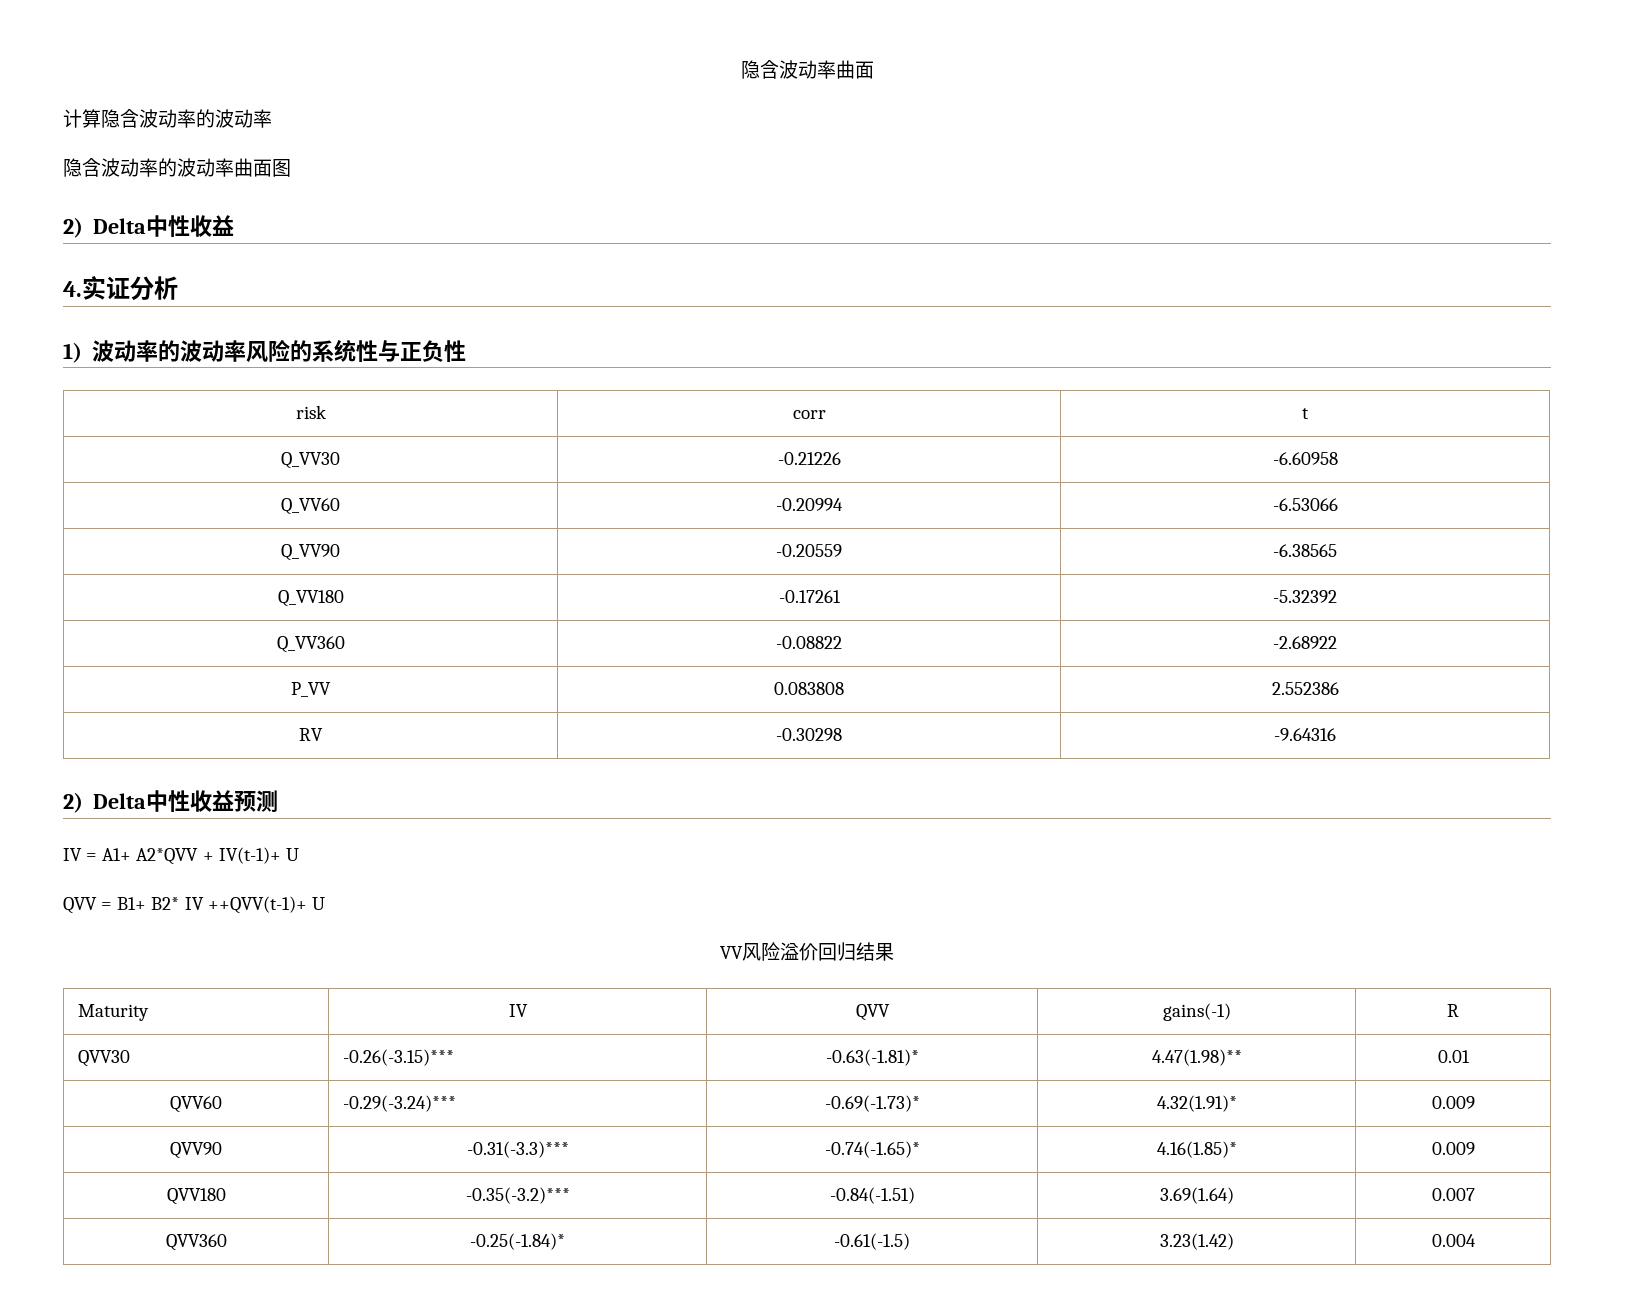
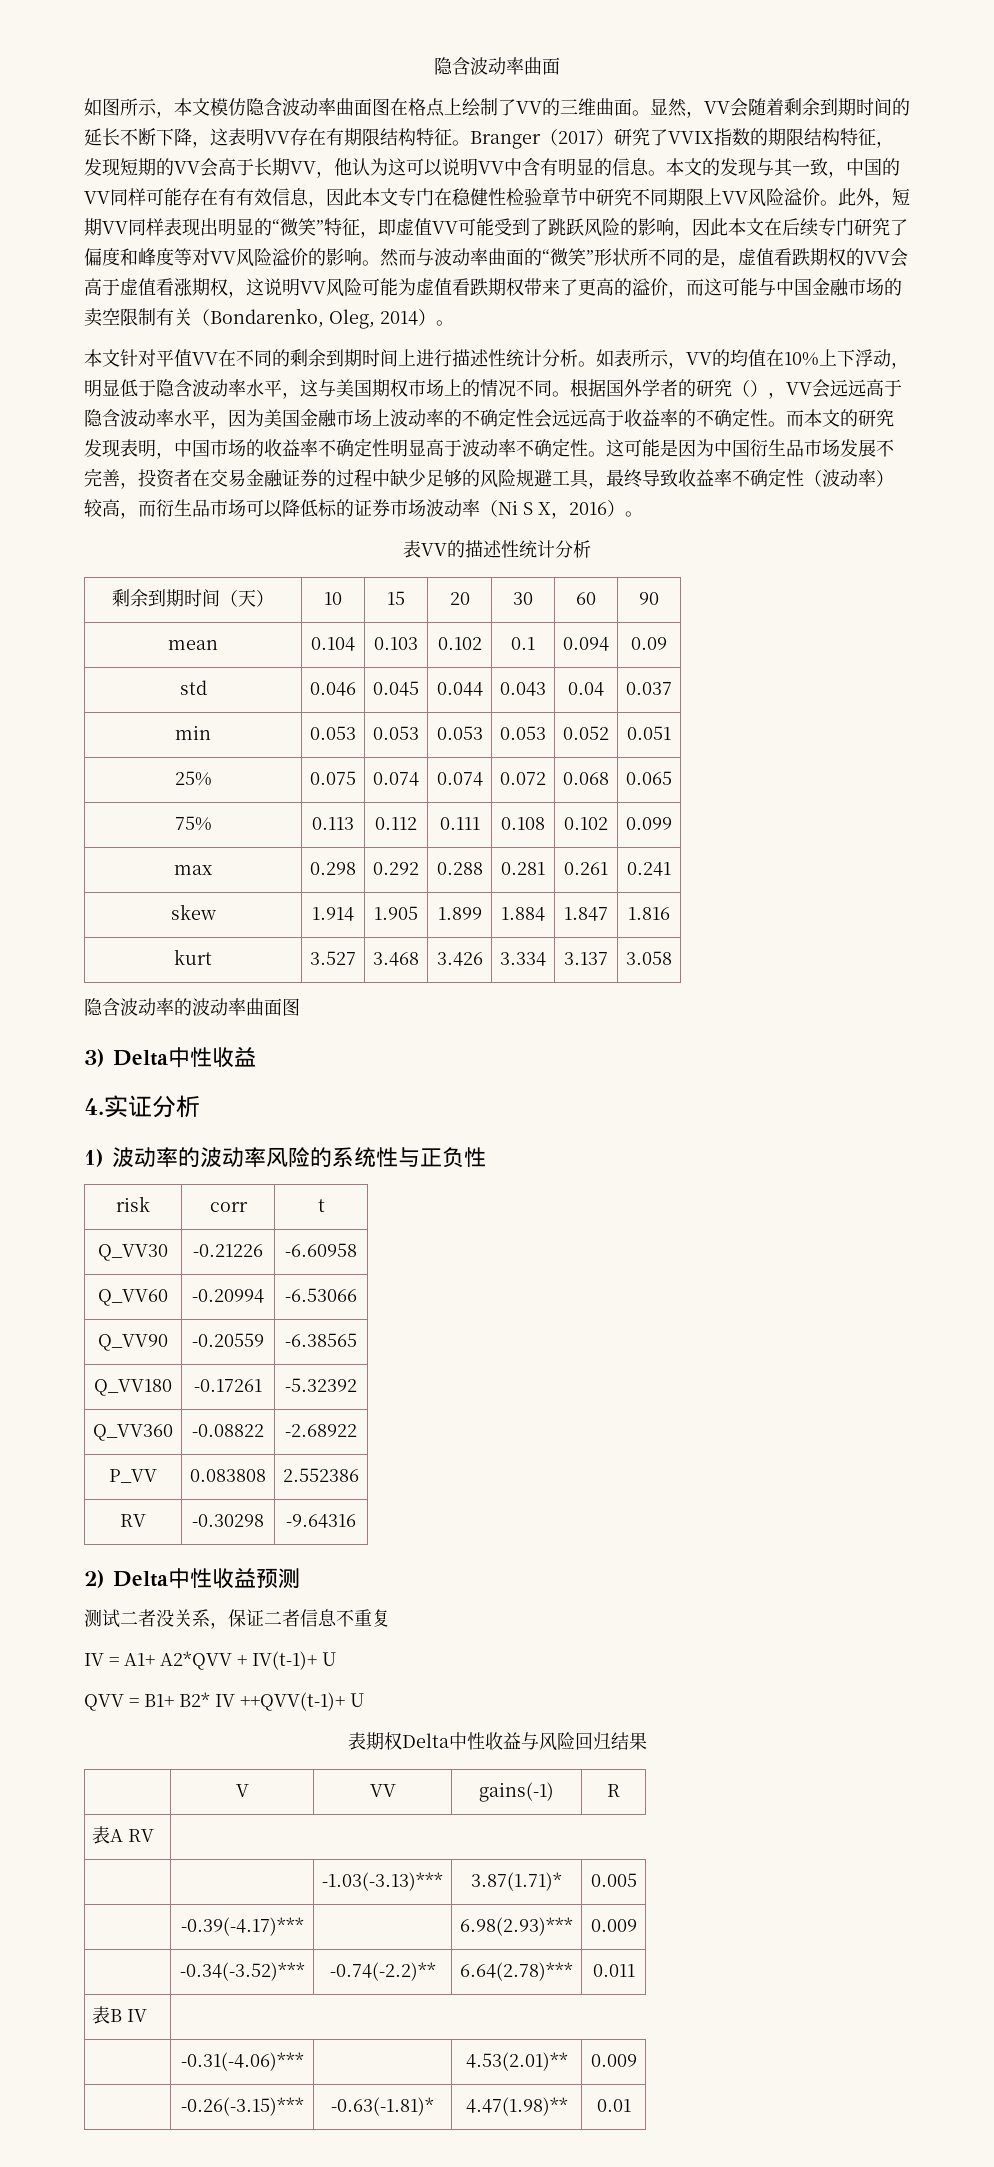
- 计算隐含波动率的波动率
+ 如图所示，本文模仿隐含波动率曲面图在格点上绘制了VV的三维曲面。显然，VV会随着剩余到期时间的延长不断下降，这表明VV存在有期限结构特征。Branger（2017）研究了VVIX指数的期限结构特征，发现短期的VV会高于长期VV，他认为这可以说明VV中含有明显的信息。本文的发现与其一致，中国的VV同样可能存在有有效信息，因此本文专门在稳健性检验章节中研究不同期限上VV风险溢价。此外，短期VV同样表现出明显的“微笑”特征，即虚值VV可能受到了跳跃风险的影响，因此本文在后续专门研究了偏度和峰度等对VV风险溢价的影响。然而与波动率曲面的“微笑”形状所不同的是，虚值看跌期权的VV会高于虚值看涨期权，这说明VV风险可能为虚值看跌期权带来了更高的溢价，而这可能与中国金融市场的卖空限制有关（Bondarenko, Oleg, 2014）。
+ 本文针对平值VV在不同的剩余到期时间上进行描述性统计分析。如表所示，VV的均值在10%上下浮动，明显低于隐含波动率水平，这与美国期权市场上的情况不同。根据国外学者的研究（），VV会远远高于隐含波动率水平，因为美国金融市场上波动率的不确定性会远远高于收益率的不确定性。而本文的研究发现表明，中国市场的收益率不确定性明显高于波动率不确定性。这可能是因为中国衍生品市场发展不完善，投资者在交易金融证券的过程中缺少足够的风险规避工具，最终导致收益率不确定性（波动率）较高，而衍生品市场可以降低标的证券市场波动率（Ni S X，2016）。
+ 表VV的描述性统计分析
+ 剩余到期时间（天） | 10 | 15 | 20 | 30 | 60 | 90
+ mean | 0.104 | 0.103 | 0.102 | 0.1 | 0.094 | 0.09
+ std | 0.046 | 0.045 | 0.044 | 0.043 | 0.04 | 0.037
+ min | 0.053 | 0.053 | 0.053 | 0.053 | 0.052 | 0.051
+ 25% | 0.075 | 0.074 | 0.074 | 0.072 | 0.068 | 0.065
+ 75% | 0.113 | 0.112 | 0.111 | 0.108 | 0.102 | 0.099
+ max | 0.298 | 0.292 | 0.288 | 0.281 | 0.261 | 0.241
+ skew | 1.914 | 1.905 | 1.899 | 1.884 | 1.847 | 1.816
+ kurt | 3.527 | 3.468 | 3.426 | 3.334 | 3.137 | 3.058
  隐含波动率的波动率曲面图
- 2) Delta中性收益
+ 3) Delta中性收益
+ 测试二者没关系，保证二者信息不重复
- VV风险溢价回归结果
+ 表期权Delta中性收益与风险回归结果
- Maturity | IV | QVV | gains(-1) | R
+ | V | VV | gains(-1) | R
- QVV30 | -0.26(-3.15)*** | -0.63(-1.81)* | 4.47(1.98)** | 0.01
- QVV60 | -0.29(-3.24)*** | -0.69(-1.73)* | 4.32(1.91)* | 0.009
- QVV90 | -0.31(-3.3)*** | -0.74(-1.65)* | 4.16(1.85)* | 0.009
- QVV180 | -0.35(-3.2)*** | -0.84(-1.51) | 3.69(1.64) | 0.007
- QVV360 | -0.25(-1.84)* | -0.61(-1.5) | 3.23(1.42) | 0.004
+ 表A RV
+ | | -1.03(-3.13)*** | 3.87(1.71)* | 0.005
+ | -0.39(-4.17)*** | | 6.98(2.93)*** | 0.009
+ | -0.34(-3.52)*** | -0.74(-2.2)** | 6.64(2.78)*** | 0.011
+ 表B IV
+ | -0.31(-4.06)*** | | 4.53(2.01)** | 0.009
+ | -0.26(-3.15)*** | -0.63(-1.81)* | 4.47(1.98)** | 0.01

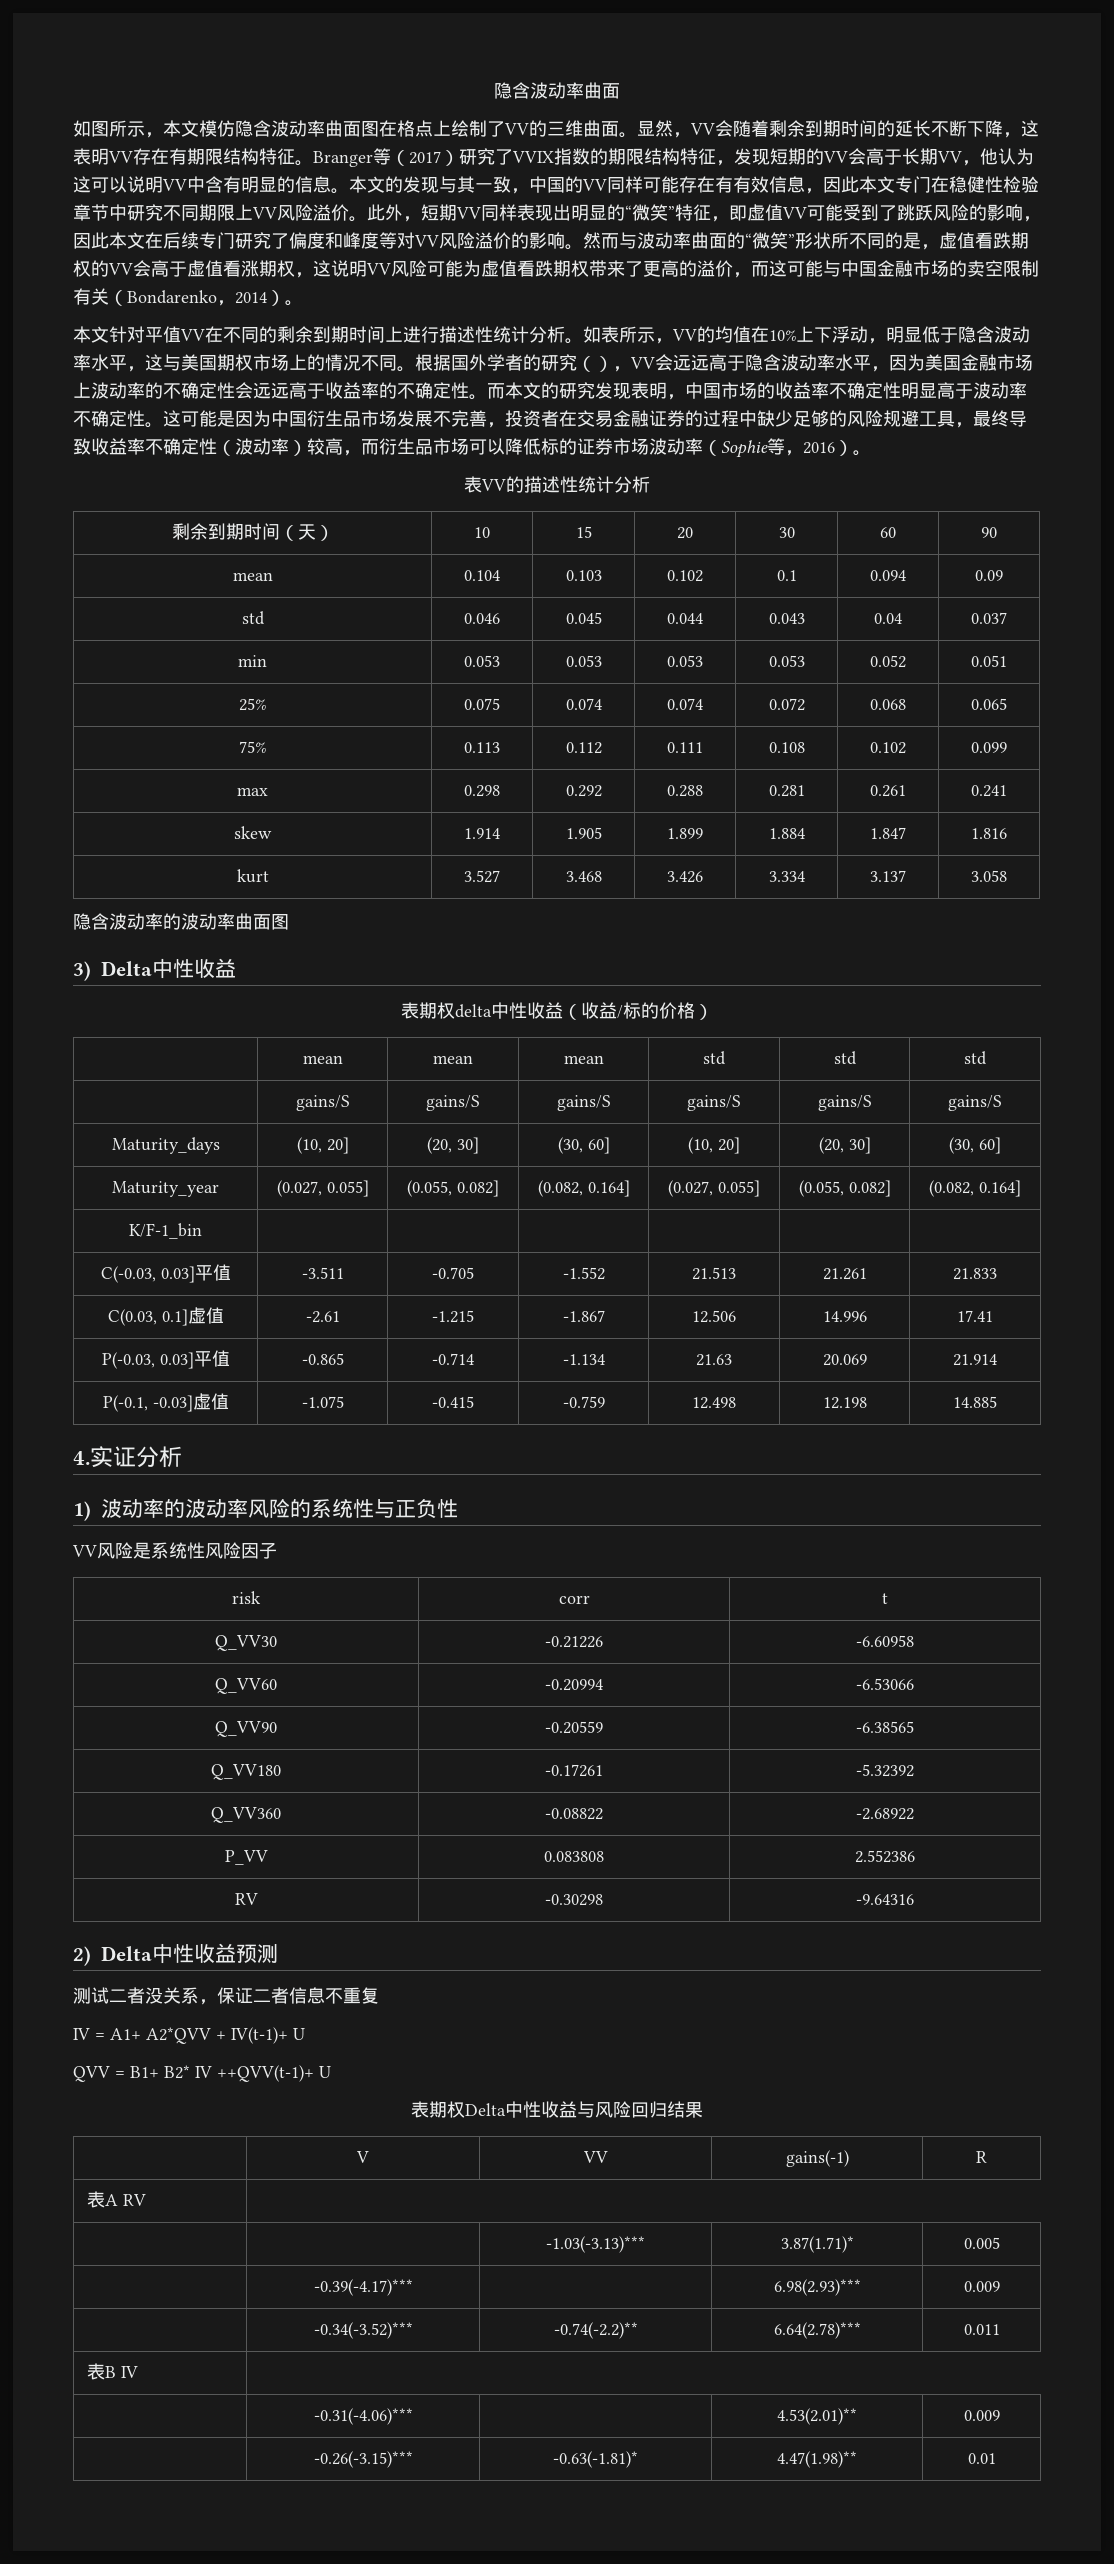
- Branger（2017）研究了VVIX指数的期限结构特征，发现短期的VV会高于长期VV，他认为这可以说明VV中含有明显的信息。
+ Branger等（2017）研究了VVIX指数的期限结构特征，发现短期的VV会高于长期VV，他认为这可以说明VV中含有明显的信息。
- 然而与波动率曲面的“微笑”形状所不同的是，虚值看跌期权的VV会高于虚值看涨期权，这说明VV风险可能为虚值看跌期权带来了更高的溢价，而这可能与中国金融市场的卖空限制有关（Bondarenko, Oleg, 2014）。
+ 然而与波动率曲面的“微笑”形状所不同的是，虚值看跌期权的VV会高于虚值看涨期权，这说明VV风险可能为虚值看跌期权带来了更高的溢价，而这可能与中国金融市场的卖空限制有关（Bondarenko，2014）。
- 这可能是因为中国衍生品市场发展不完善，投资者在交易金融证券的过程中缺少足够的风险规避工具，最终导致收益率不确定性（波动率）较高，而衍生品市场可以降低标的证券市场波动率（Ni S X，2016）。
+ 这可能是因为中国衍生品市场发展不完善，投资者在交易金融证券的过程中缺少足够的风险规避工具，最终导致收益率不确定性（波动率）较高，而衍生品市场可以降低标的证券市场波动率（Sophie等，2016）。
+ 表期权delta中性收益（收益/标的价格）
+ | mean | mean | mean | std | std | std
+ | gains/S | gains/S | gains/S | gains/S | gains/S | gains/S
+ Maturity_days | (10, 20] | (20, 30] | (30, 60] | (10, 20] | (20, 30] | (30, 60]
+ Maturity_year | (0.027, 0.055] | (0.055, 0.082] | (0.082, 0.164] | (0.027, 0.055] | (0.055, 0.082] | (0.082, 0.164]
+ K/F-1_bin | | | | | |
+ C(-0.03, 0.03]平值 | -3.511 | -0.705 | -1.552 | 21.513 | 21.261 | 21.833
+ C(0.03, 0.1]虚值 | -2.61 | -1.215 | -1.867 | 12.506 | 14.996 | 17.41
+ P(-0.03, 0.03]平值 | -0.865 | -0.714 | -1.134 | 21.63 | 20.069 | 21.914
+ P(-0.1, -0.03]虚值 | -1.075 | -0.415 | -0.759 | 12.498 | 12.198 | 14.885
+ VV风险是系统性风险因子

